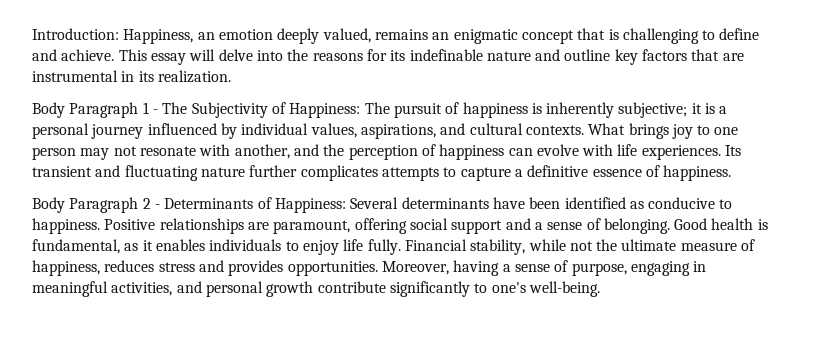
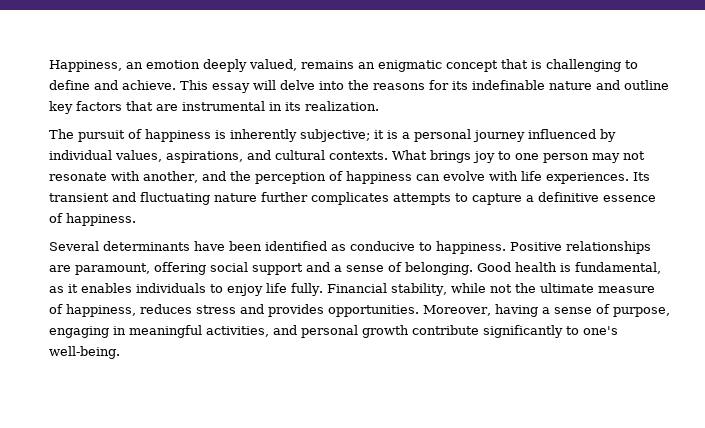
- Introduction: Happiness, an emotion deeply valued, remains an enigmatic concept that is challenging to define and achieve.
+ Happiness, an emotion deeply valued, remains an enigmatic concept that is challenging to define and achieve.
- Body Paragraph 1 - The Subjectivity of Happiness: The pursuit of happiness is inherently subjective; it is a personal journey influenced by individual values, aspirations, and cultural contexts.
+ The pursuit of happiness is inherently subjective; it is a personal journey influenced by individual values, aspirations, and cultural contexts.
- Body Paragraph 2 - Determinants of Happiness: Several determinants have been identified as conducive to happiness.
+ Several determinants have been identified as conducive to happiness.

